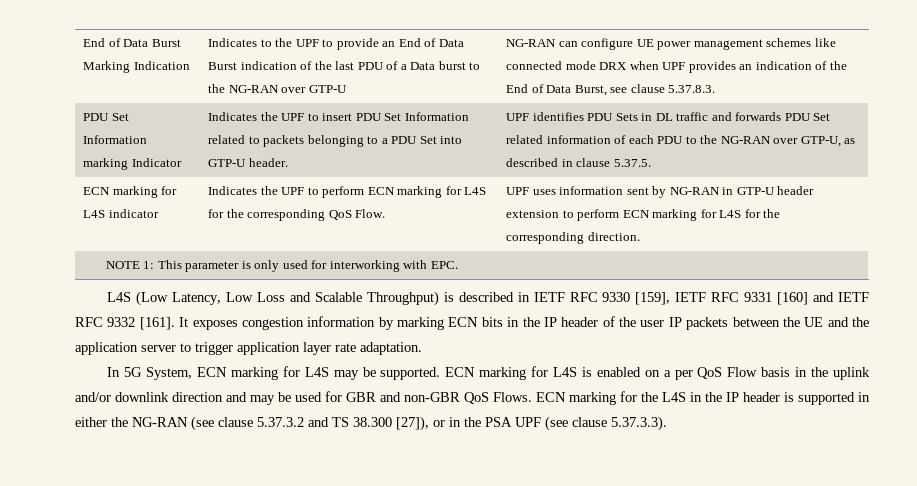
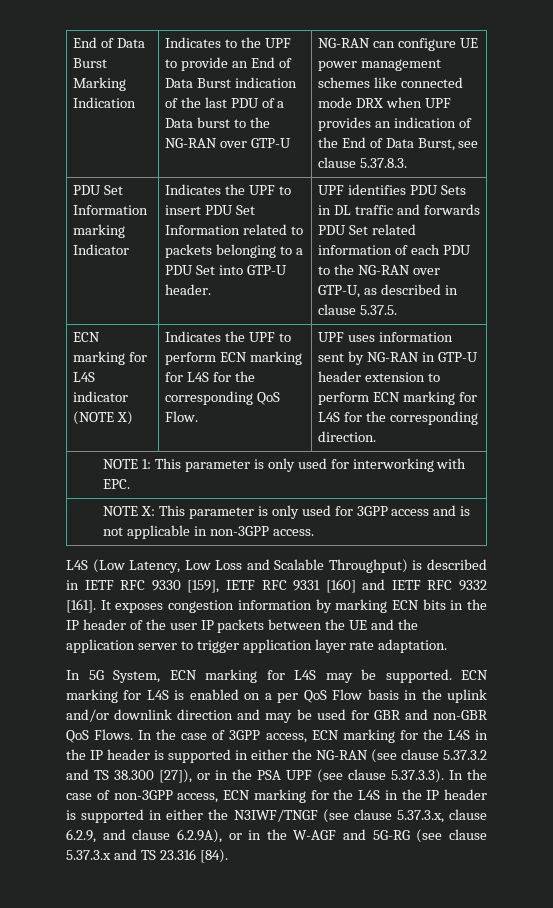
- ECN marking for L4S indicator
+ ECN marking for L4S indicator (NOTE X)
+ NOTE X: This parameter is only used for 3GPP access and is not applicable in non-3GPP access.
- ECN marking for the L4S in the IP header is supported in either the NG-RAN (see clause 5.37.3.2 and TS 38.300 [27]), or in the PSA UPF (see clause 5.37.3.3).
+ In the case of 3GPP access, ECN marking for the L4S in the IP header is supported in either the NG-RAN (see clause 5.37.3.2 and TS 38.300 [27]), or in the PSA UPF (see clause 5.37.3.3). In the case of non-3GPP access, ECN marking for the L4S in the IP header is supported in either the N3IWF/TNGF (see clause 5.37.3.x, clause 6.2.9, and clause 6.2.9A), or in the W-AGF and 5G-RG (see clause 5.37.3.x and TS 23.316 [84).

